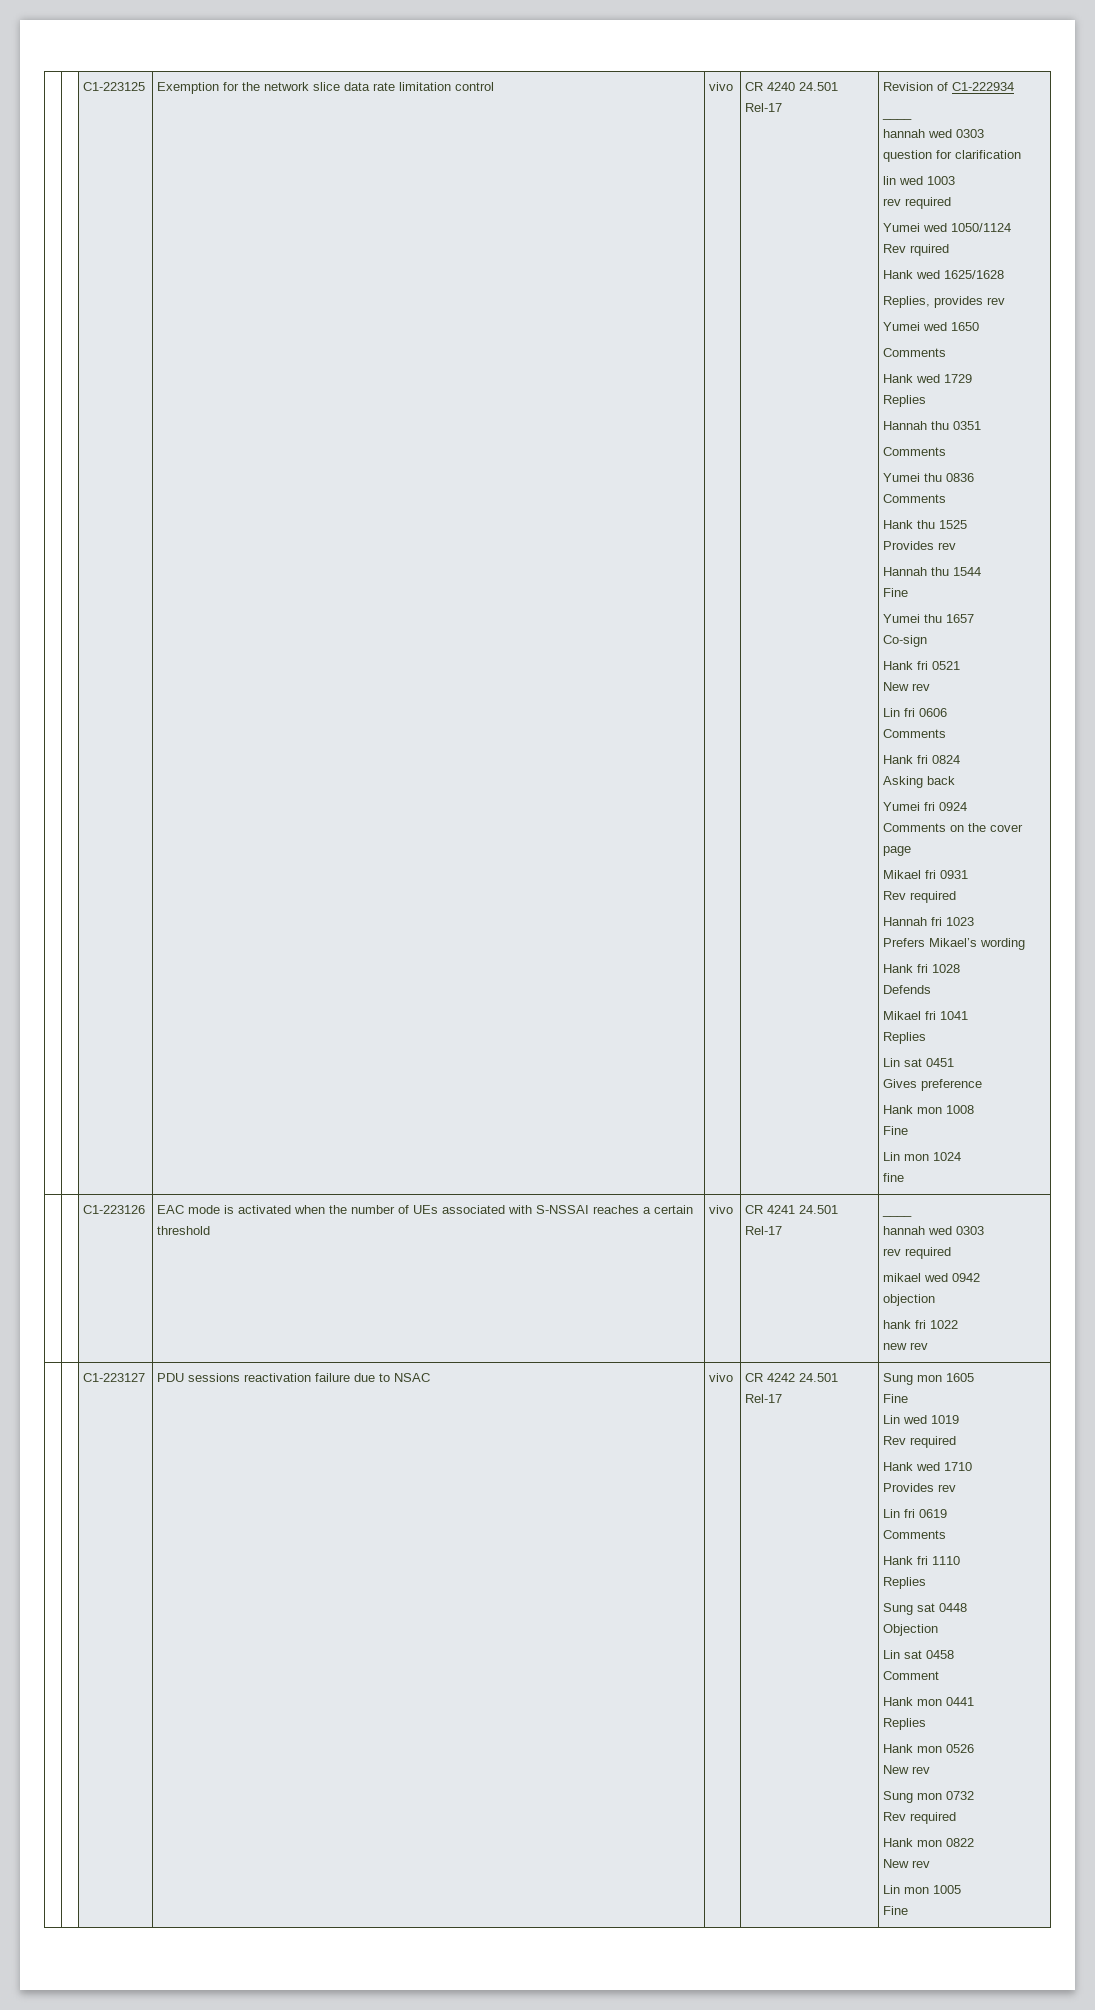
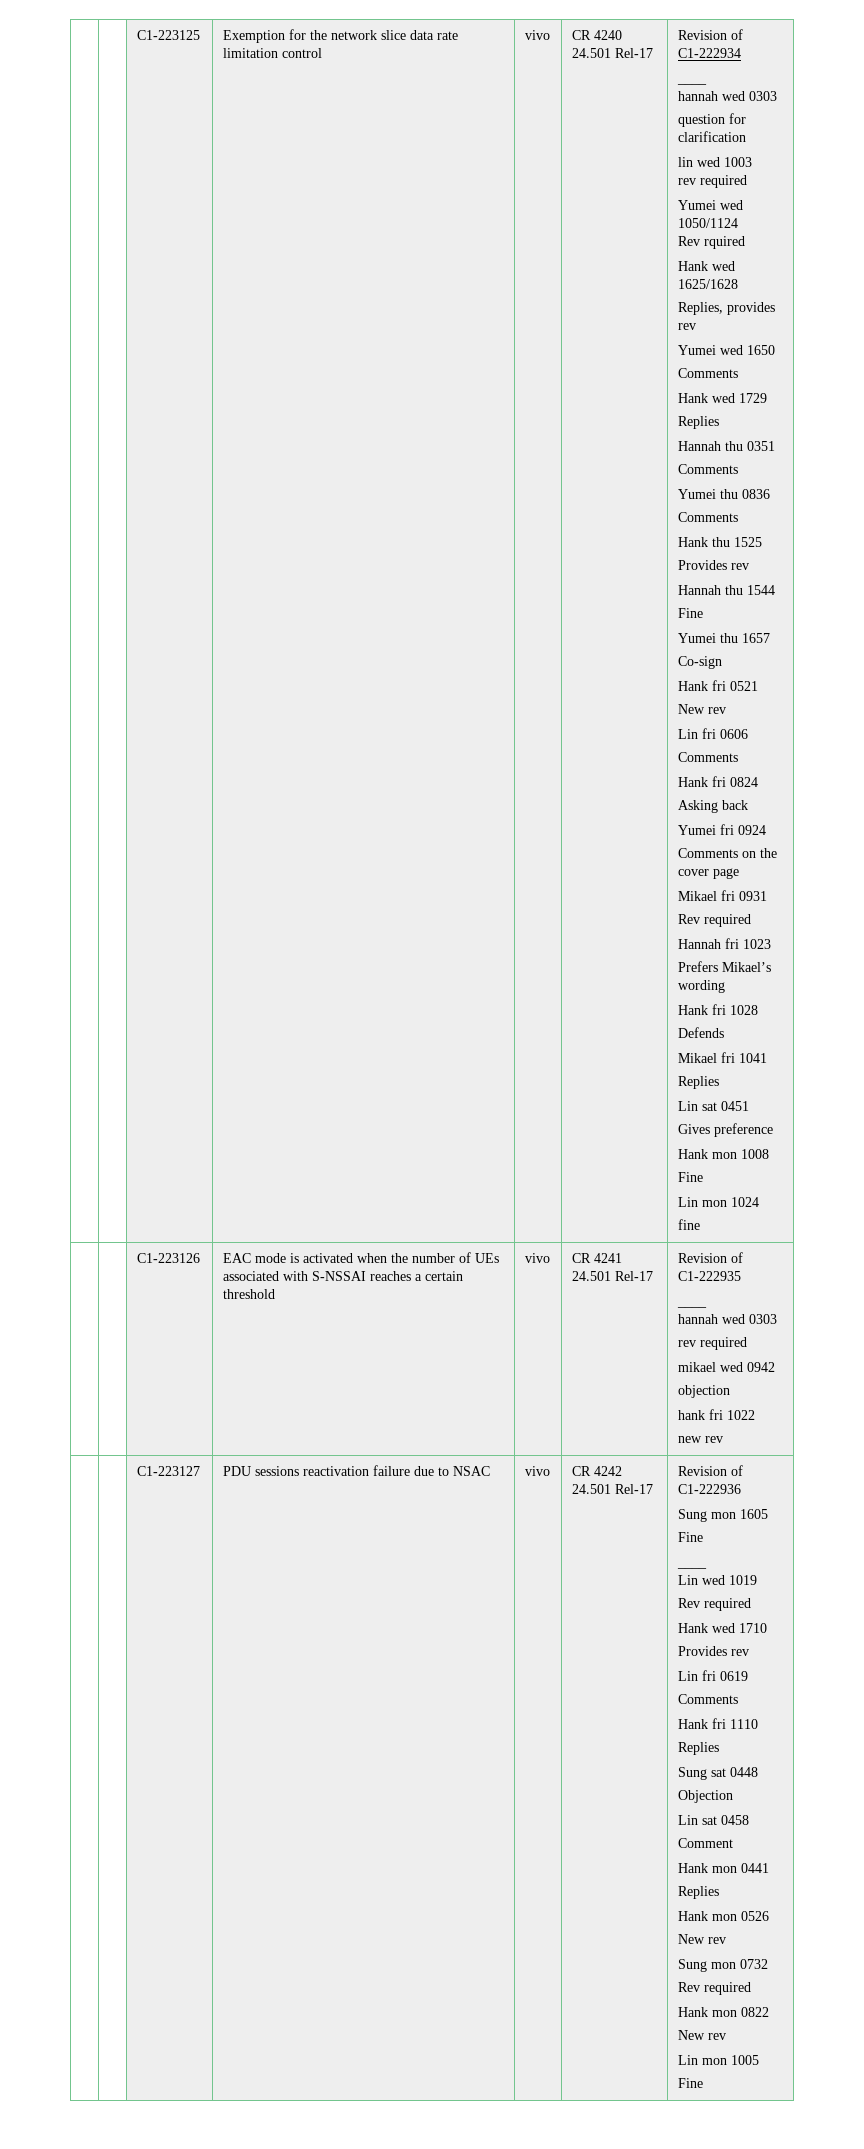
- | | C1-223126 | EAC mode is activated when the number of UEs associated with S-NSSAI reaches a certain threshold | vivo | CR 4241 24.501 Rel-17 | ____
+ | | C1-223126 | EAC mode is activated when the number of UEs associated with S-NSSAI reaches a certain threshold | vivo | CR 4241 24.501 Rel-17 | Revision of C1-222935
+ ____
+ Revision of C1-222936
  Sung mon 1605
  Fine
+ ____

